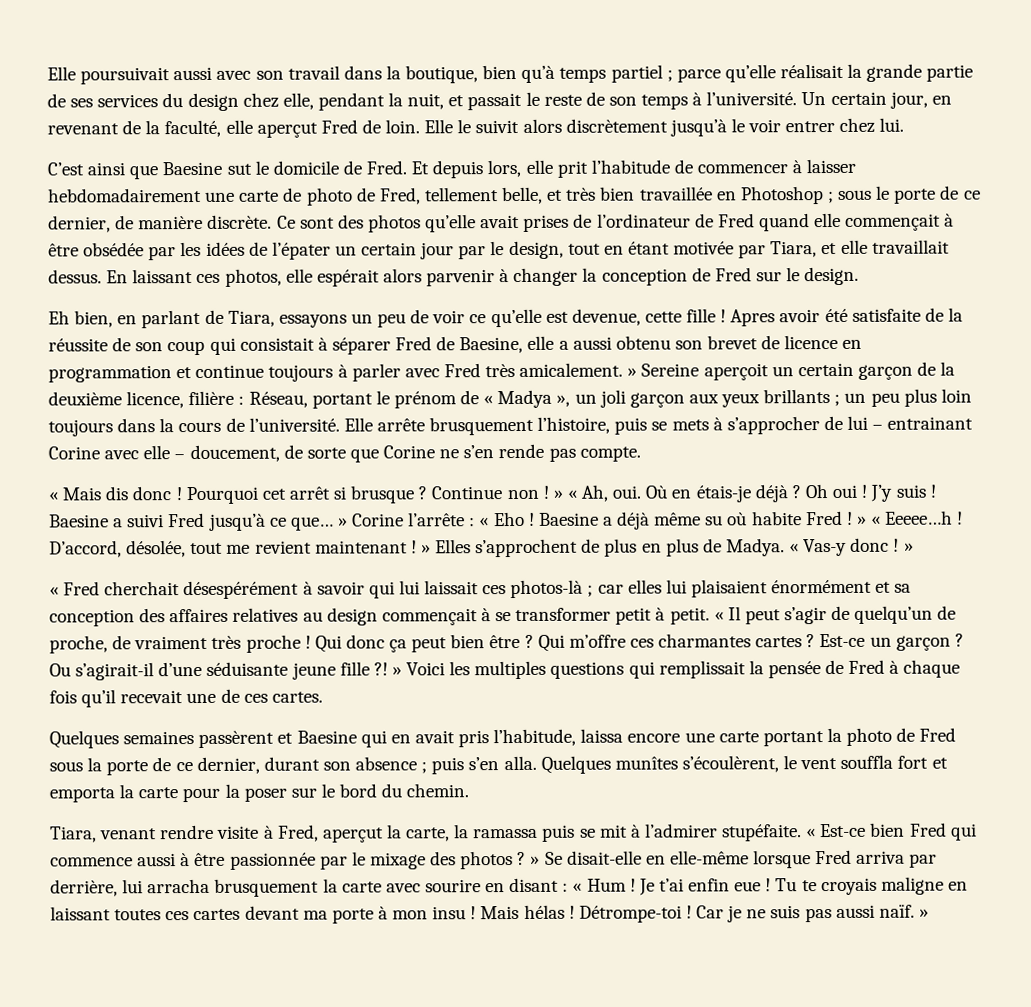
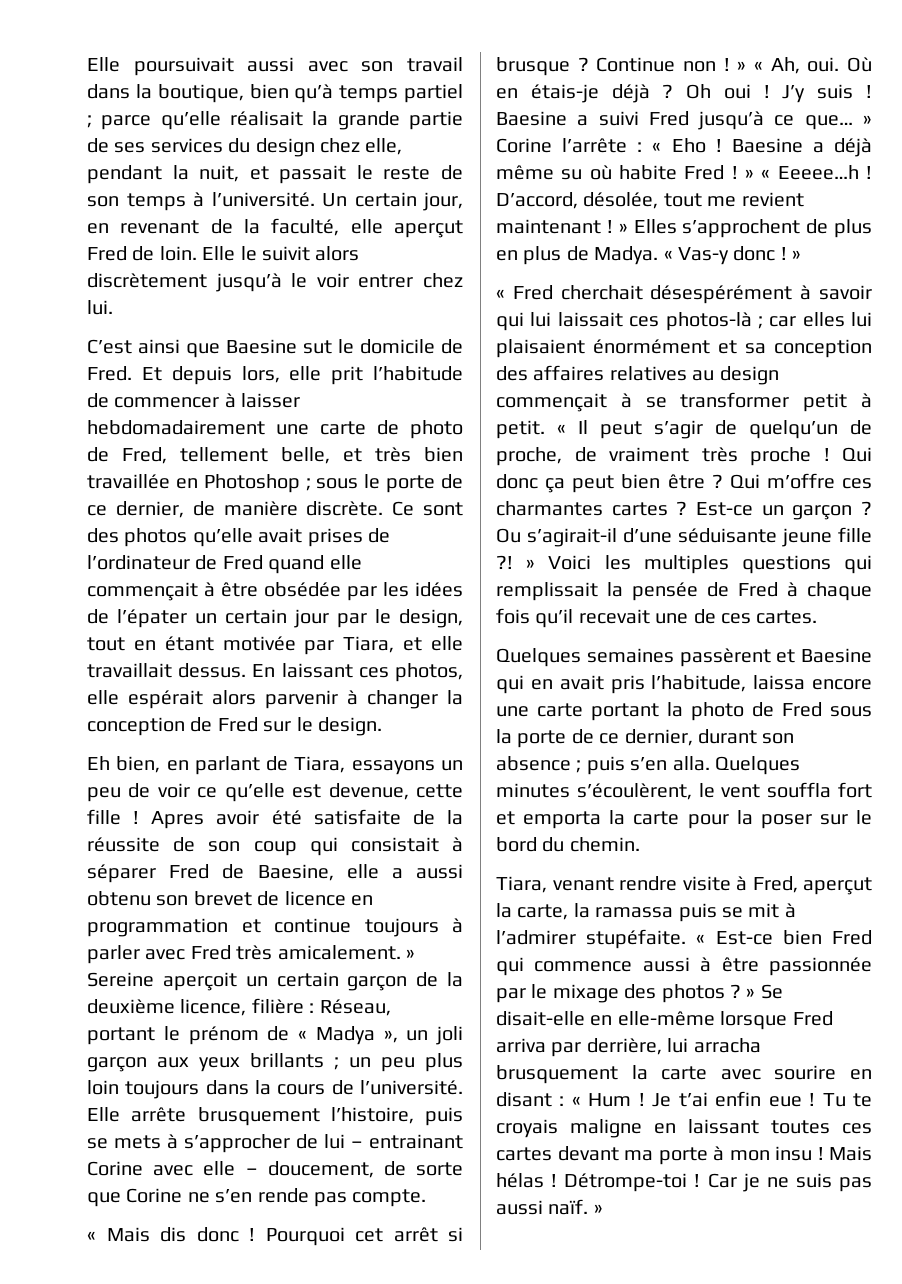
- Quelques munîtes s’écoulèrent, le vent souffla fort et emporta la carte pour la poser sur le bord du chemin.
+ Quelques minutes s’écoulèrent, le vent souffla fort et emporta la carte pour la poser sur le bord du chemin.

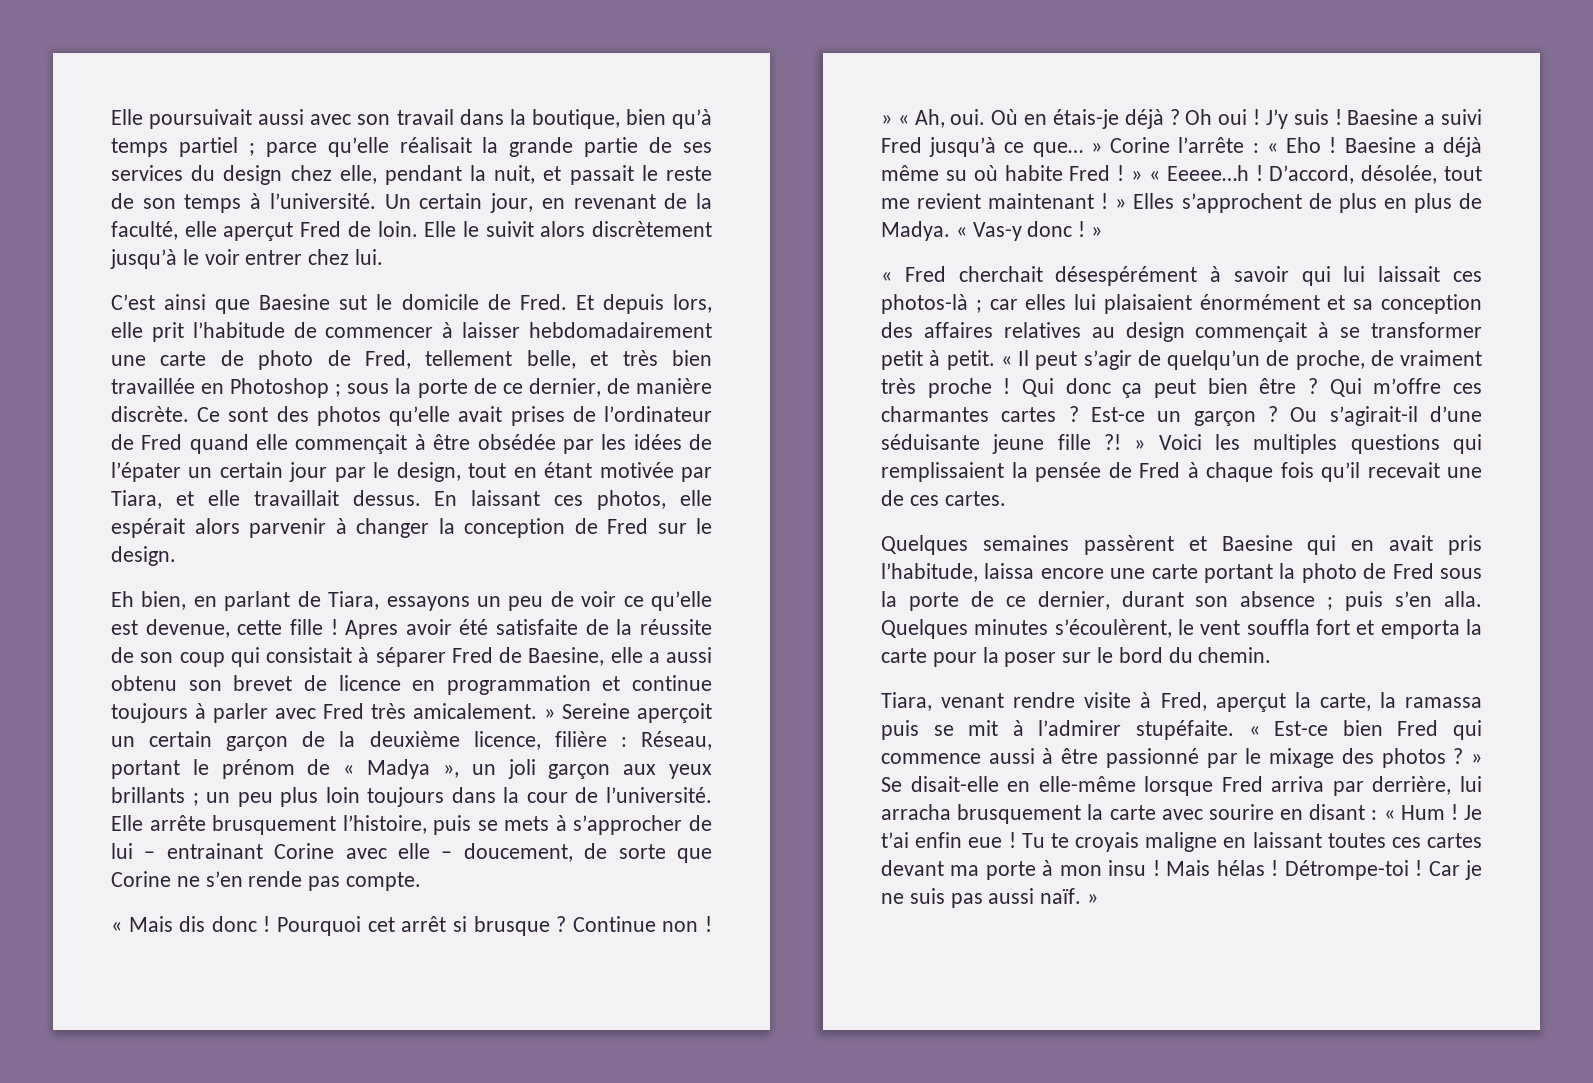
- Et depuis lors, elle prit l’habitude de commencer à laisser hebdomadairement une carte de photo de Fred, tellement belle, et très bien travaillée en Photoshop ; sous le porte de ce dernier, de manière discrète.
+ Et depuis lors, elle prit l’habitude de commencer à laisser hebdomadairement une carte de photo de Fred, tellement belle, et très bien travaillée en Photoshop ; sous la porte de ce dernier, de manière discrète.
- un peu plus loin toujours dans la cours de l’université.
+ un peu plus loin toujours dans la cour de l’université.
- Ou s’agirait-il d’une séduisante jeune fille ?! » Voici les multiples questions qui remplissait la pensée de Fred à chaque fois qu’il recevait une de ces cartes.
+ Ou s’agirait-il d’une séduisante jeune fille ?! » Voici les multiples questions qui remplissaient la pensée de Fred à chaque fois qu’il recevait une de ces cartes.
- « Est-ce bien Fred qui commence aussi à être passionnée par le mixage des photos ? » Se disait-elle en elle-même lorsque Fred arriva par derrière, lui arracha brusquement la carte avec sourire en disant : « Hum !
+ « Est-ce bien Fred qui commence aussi à être passionné par le mixage des photos ? » Se disait-elle en elle-même lorsque Fred arriva par derrière, lui arracha brusquement la carte avec sourire en disant : « Hum !

